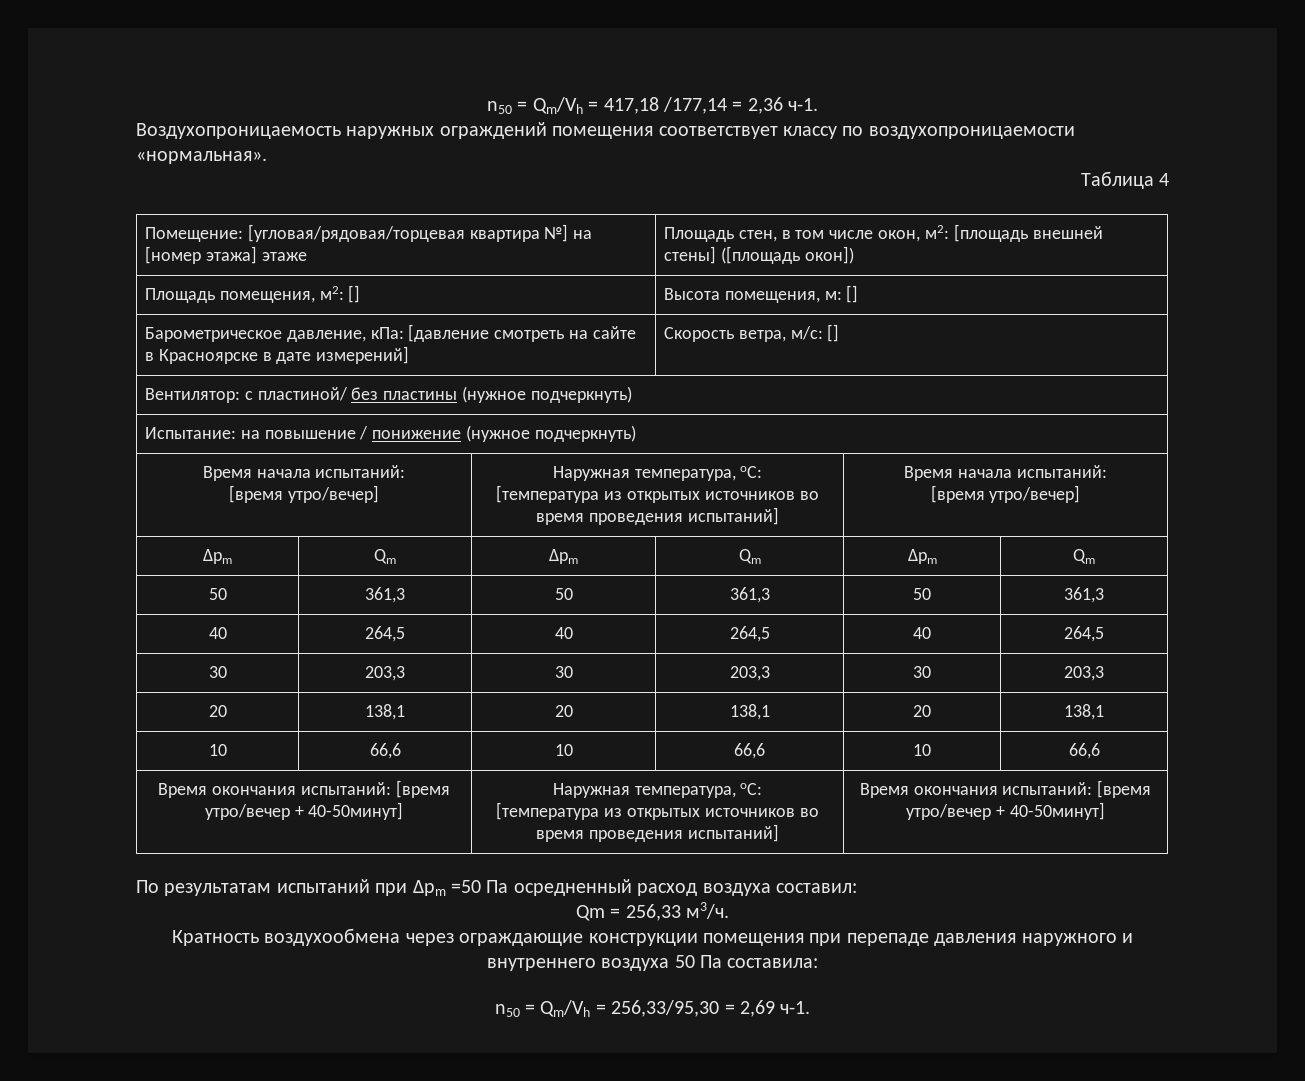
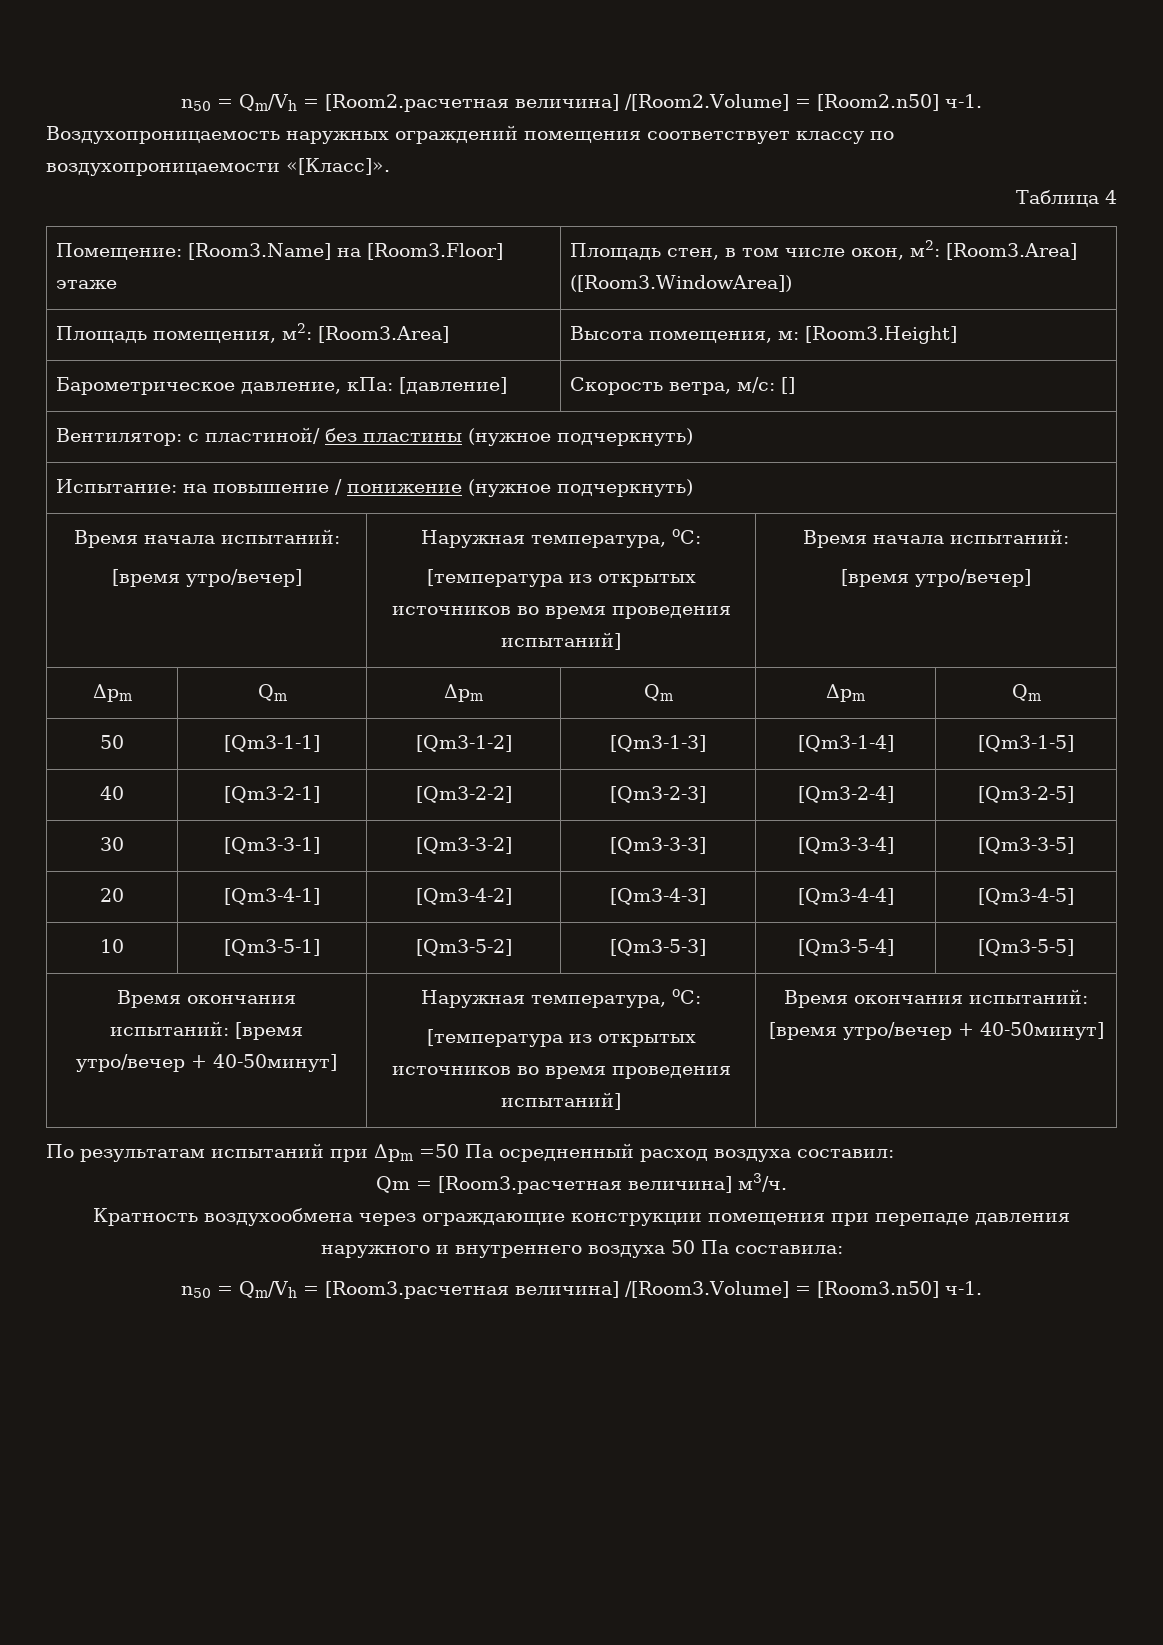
- n50 = Qm/Vh = 417,18 /177,14 = 2,36 ч-1.
+ n50 = Qm/Vh = [Room2.расчетная величина] /[Room2.Volume] = [Room2.n50] ч-1.
- Воздухопроницаемость наружных ограждений помещения соответствует классу по воздухопроницаемости «нормальная».
+ Воздухопроницаемость наружных ограждений помещения соответствует классу по воздухопроницаемости «[Класс]».
- Помещение: [угловая/рядовая/торцевая квартира №] на [номер этажа] этаже | Площадь стен, в том числе окон, м2: [площадь внешней стены] ([площадь окон])
+ Помещение: [Room3.Name] на [Room3.Floor] этаже | Площадь стен, в том числе окон, м2: [Room3.Area] ([Room3.WindowArea])
- Площадь помещения, м2: [] | Высота помещения, м: []
+ Площадь помещения, м2: [Room3.Area] | Высота помещения, м: [Room3.Height]
- Барометрическое давление, кПа: [давление смотреть на сайте в Красноярске в дате измерений] | Скорость ветра, м/с: []
+ Барометрическое давление, кПа: [давление] | Скорость ветра, м/с: []
- 50 | 361,3 | 50 | 361,3 | 50 | 361,3
- 40 | 264,5 | 40 | 264,5 | 40 | 264,5
- 30 | 203,3 | 30 | 203,3 | 30 | 203,3
- 20 | 138,1 | 20 | 138,1 | 20 | 138,1
- 10 | 66,6 | 10 | 66,6 | 10 | 66,6
+ 50 | [Qm3-1-1] | [Qm3-1-2] | [Qm3-1-3] | [Qm3-1-4] | [Qm3-1-5]
+ 40 | [Qm3-2-1] | [Qm3-2-2] | [Qm3-2-3] | [Qm3-2-4] | [Qm3-2-5]
+ 30 | [Qm3-3-1] | [Qm3-3-2] | [Qm3-3-3] | [Qm3-3-4] | [Qm3-3-5]
+ 20 | [Qm3-4-1] | [Qm3-4-2] | [Qm3-4-3] | [Qm3-4-4] | [Qm3-4-5]
+ 10 | [Qm3-5-1] | [Qm3-5-2] | [Qm3-5-3] | [Qm3-5-4] | [Qm3-5-5]
- Qm = 256,33 м3/ч.
+ Qm = [Room3.расчетная величина] м3/ч.
- n50 = Qm/Vh = 256,33/95,30 = 2,69 ч-1.
+ n50 = Qm/Vh = [Room3.расчетная величина] /[Room3.Volume] = [Room3.n50] ч-1.

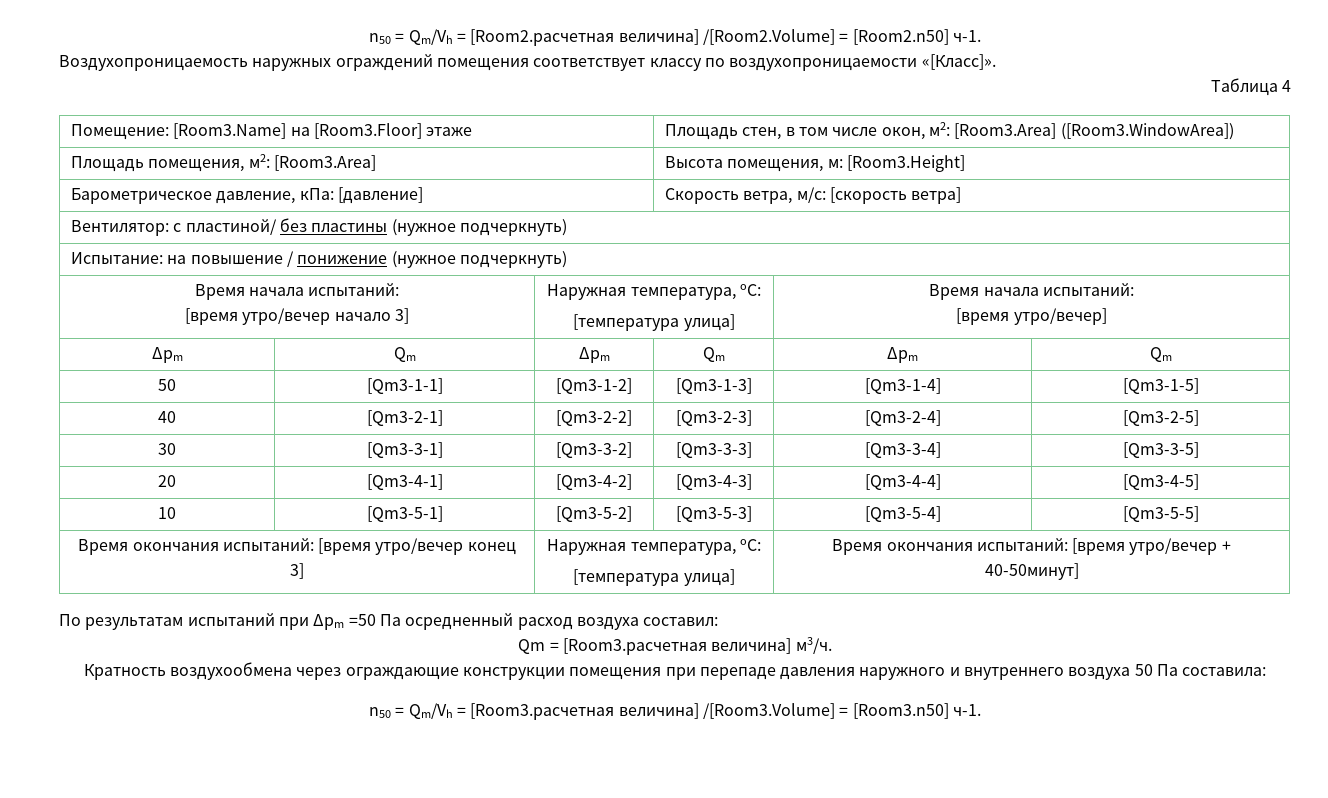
- Барометрическое давление, кПа: [давление] | Скорость ветра, м/с: []
+ Барометрическое давление, кПа: [давление] | Скорость ветра, м/с: [скорость ветра]
  Испытание: на повышение / понижение (нужное подчеркнуть)
  Время начала испытаний:
- [время утро/вечер] | Наружная температура, оС:
- [температура из открытых источников во время проведения испытаний] | Время начала испытаний:
+ [время утро/вечер начало 3] | Наружная температура, оС:
+ [температура улица] | Время начала испытаний:
- Время окончания испытаний: [время утро/вечер + 40-50минут] | Наружная температура, оС:
- [температура из открытых источников во время проведения испытаний] | Время окончания испытаний: [время утро/вечер + 40-50минут]
+ Время окончания испытаний: [время утро/вечер конец 3] | Наружная температура, оС:
+ [температура улица] | Время окончания испытаний: [время утро/вечер + 40-50минут]

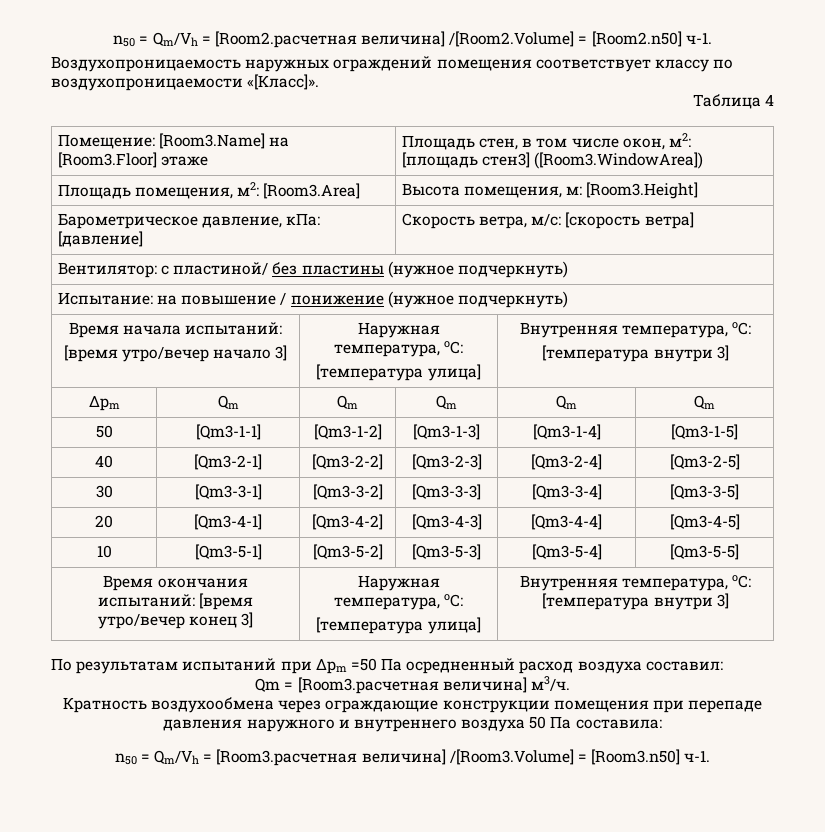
- Помещение: [Room3.Name] на [Room3.Floor] этаже | Площадь стен, в том числе окон, м2: [Room3.Area] ([Room3.WindowArea])
+ Помещение: [Room3.Name] на [Room3.Floor] этаже | Площадь стен, в том числе окон, м2: [площадь стен3] ([Room3.WindowArea])
  Испытание: на повышение / понижение (нужное подчеркнуть)
  Время начала испытаний:
  [время утро/вечер начало 3] | Наружная температура, оС:
- [температура улица] | Время начала испытаний:
- [время утро/вечер]
- Δрm | Qm | Δрm | Qm | Δрm | Qm
+ [температура улица] | Внутренняя температура, оС:
+ [температура внутри 3]
+ Δрm | Qm | Qm | Qm | Qm | Qm
  Время окончания испытаний: [время утро/вечер конец 3] | Наружная температура, оС:
- [температура улица] | Время окончания испытаний: [время утро/вечер + 40-50минут]
+ [температура улица] | Внутренняя температура, оС: [температура внутри 3]

